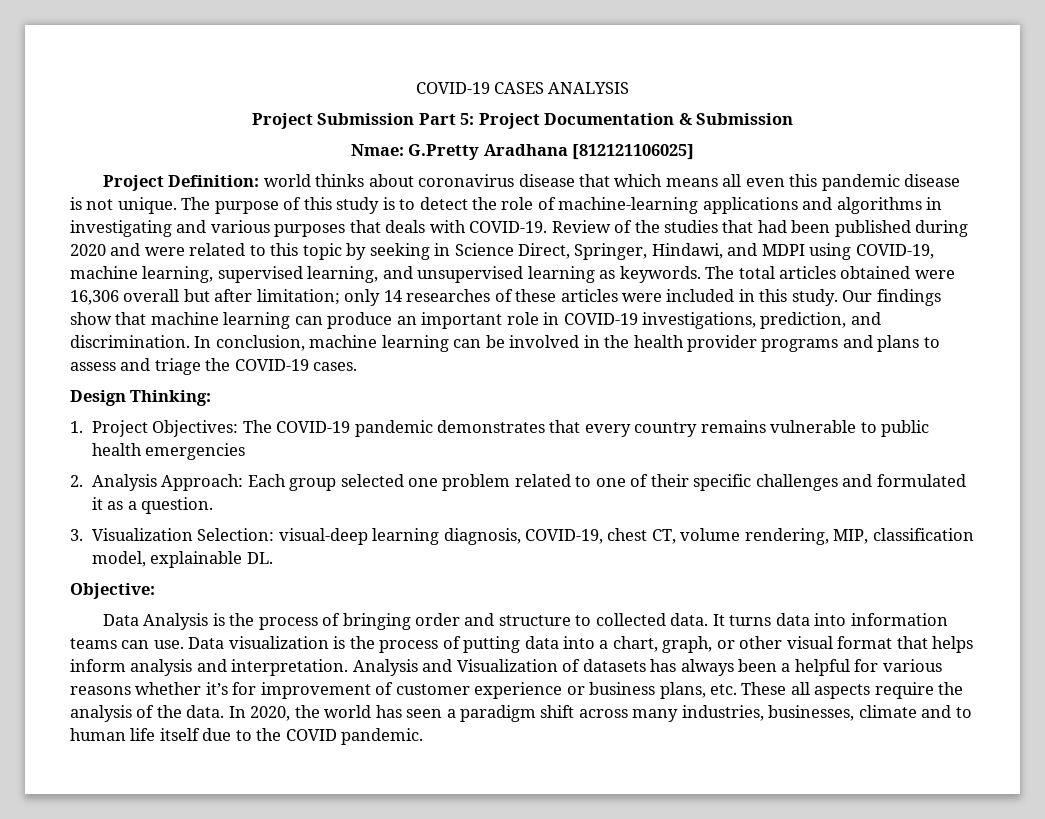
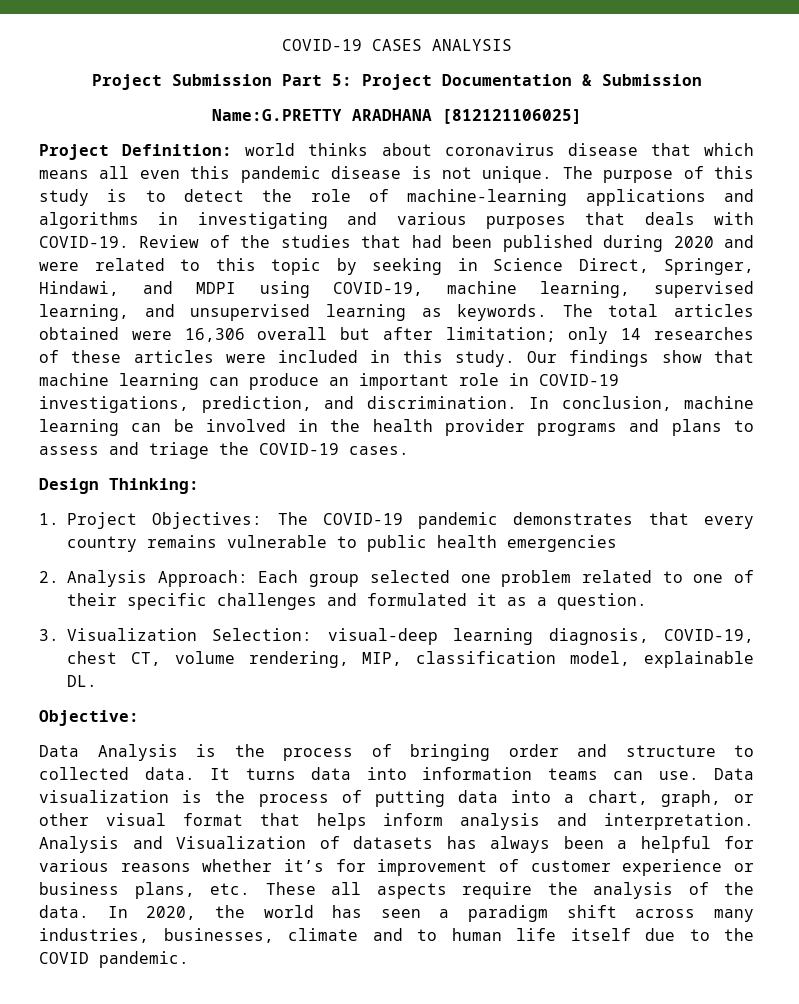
- Nmae: G.Pretty Aradhana [812121106025]
+ Name:G.PRETTY ARADHANA [812121106025]

